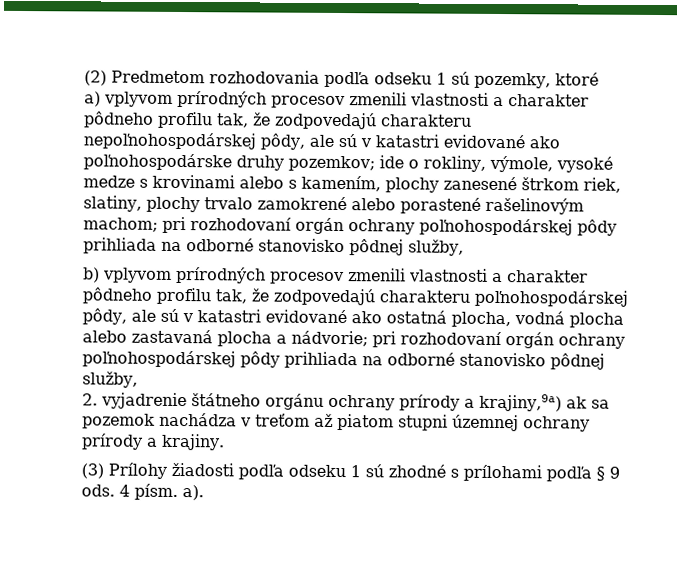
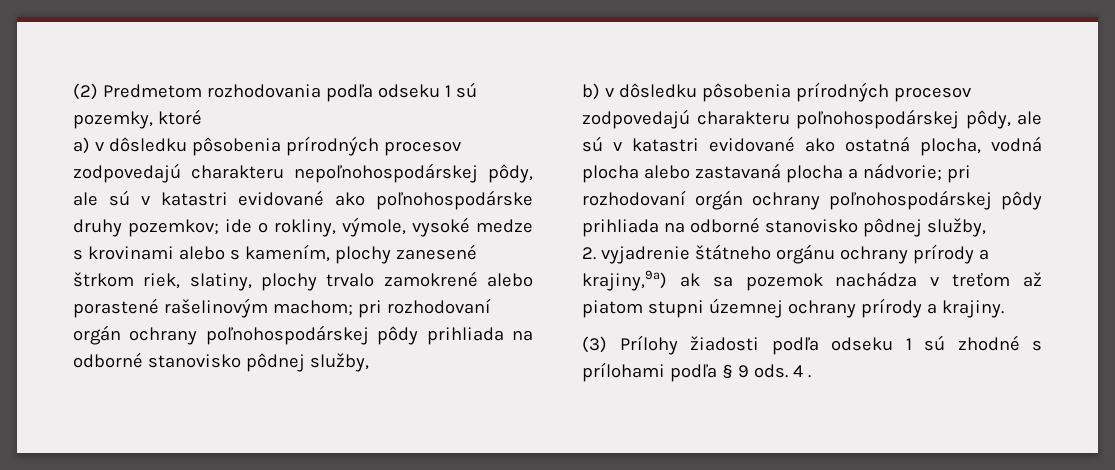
- a) vplyvom prírodných procesov zmenili vlastnosti a charakter pôdneho profilu tak, že zodpovedajú charakteru nepoľnohospodárskej pôdy, ale sú v katastri evidované ako poľnohospodárske druhy pozemkov; ide o rokliny, výmole, vysoké medze s krovinami alebo s kamením, plochy zanesené štrkom riek, slatiny, plochy trvalo zamokrené alebo porastené rašelinovým machom; pri rozhodovaní orgán ochrany poľnohospodárskej pôdy prihliada na odborné stanovisko pôdnej služby,
+ a) v dôsledku pôsobenia prírodných procesov zodpovedajú charakteru nepoľnohospodárskej pôdy, ale sú v katastri evidované ako poľnohospodárske druhy pozemkov; ide o rokliny, výmole, vysoké medze s krovinami alebo s kamením, plochy zanesené štrkom riek, slatiny, plochy trvalo zamokrené alebo porastené rašelinovým machom; pri rozhodovaní orgán ochrany poľnohospodárskej pôdy prihliada na odborné stanovisko pôdnej služby,
- b) vplyvom prírodných procesov zmenili vlastnosti a charakter pôdneho profilu tak, že zodpovedajú charakteru poľnohospodárskej pôdy, ale sú v katastri evidované ako ostatná plocha, vodná plocha alebo zastavaná plocha a nádvorie; pri rozhodovaní orgán ochrany poľnohospodárskej pôdy prihliada na odborné stanovisko pôdnej služby,
+ b) v dôsledku pôsobenia prírodných procesov zodpovedajú charakteru poľnohospodárskej pôdy, ale sú v katastri evidované ako ostatná plocha, vodná plocha alebo zastavaná plocha a nádvorie; pri rozhodovaní orgán ochrany poľnohospodárskej pôdy prihliada na odborné stanovisko pôdnej služby,
- 4 písm. a).
+ 4 .

